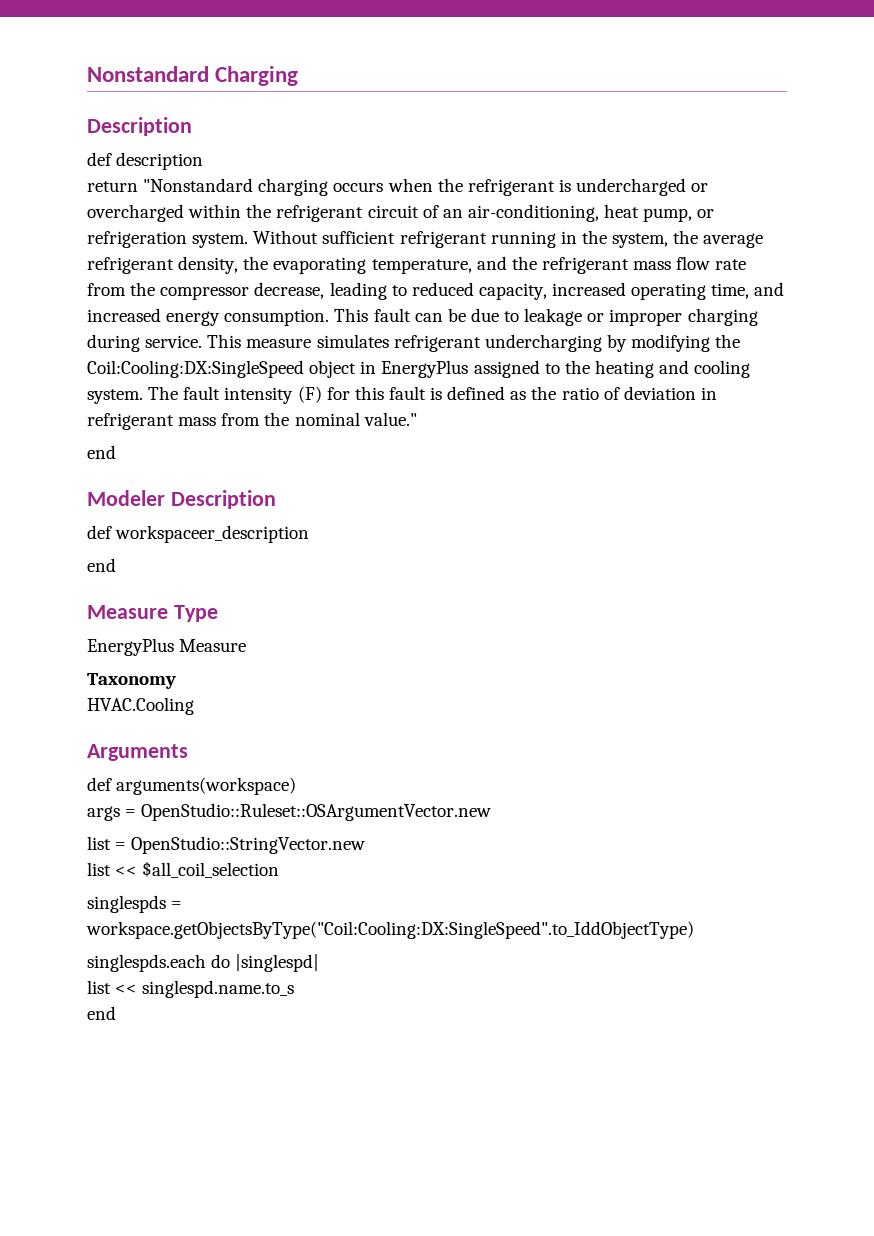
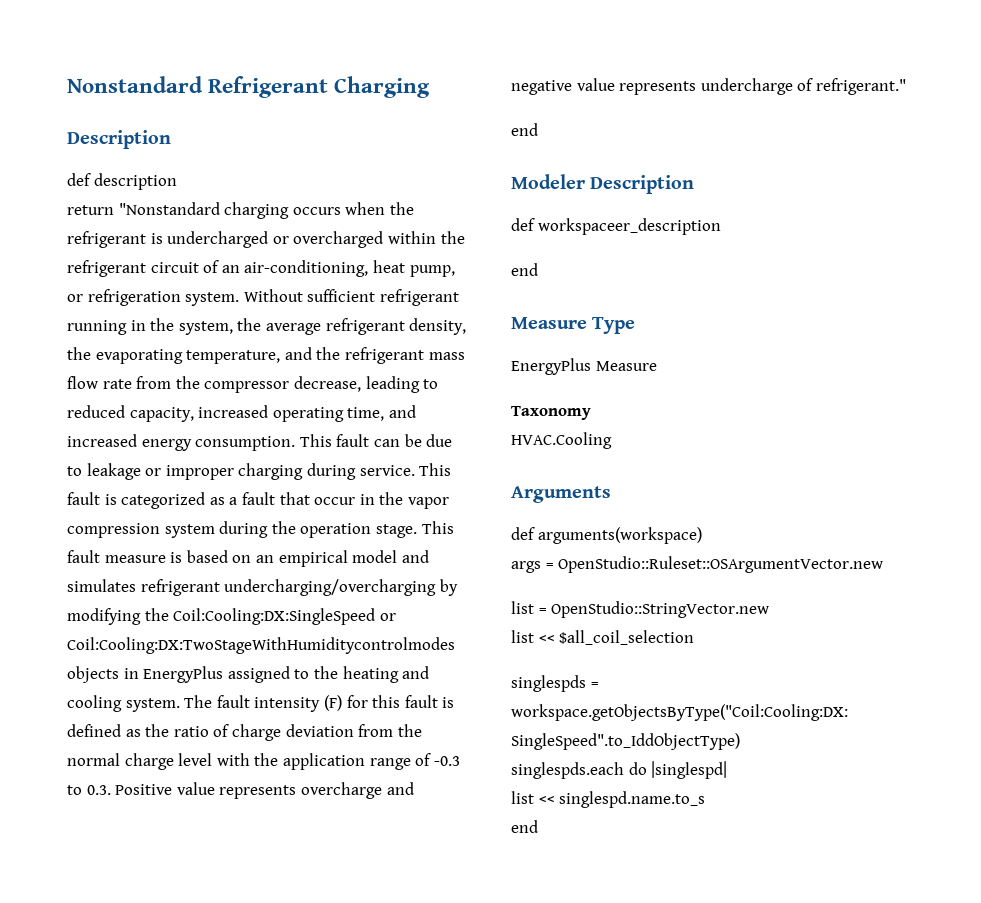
- Nonstandard Charging
+ Nonstandard Refrigerant Charging
- This measure simulates refrigerant undercharging by modifying the Coil:Cooling:DX:SingleSpeed object in EnergyPlus assigned to the heating and cooling system.
+ This fault is categorized as a fault that occur in the vapor compression system during the operation stage. This fault measure is based on an empirical model and simulates refrigerant undercharging/overcharging by modifying the Coil:Cooling:DX:SingleSpeed or Coil:Cooling:DX:TwoStageWithHumiditycontrolmodes objects in EnergyPlus assigned to the heating and cooling system.
- The fault intensity (F) for this fault is defined as the ratio of deviation in refrigerant mass from the nominal value."
+ The fault intensity (F) for this fault is defined as the ratio of charge deviation from the normal charge level with the application range of -0.3 to 0.3. Positive value represents overcharge and negative value represents undercharge of refrigerant."

